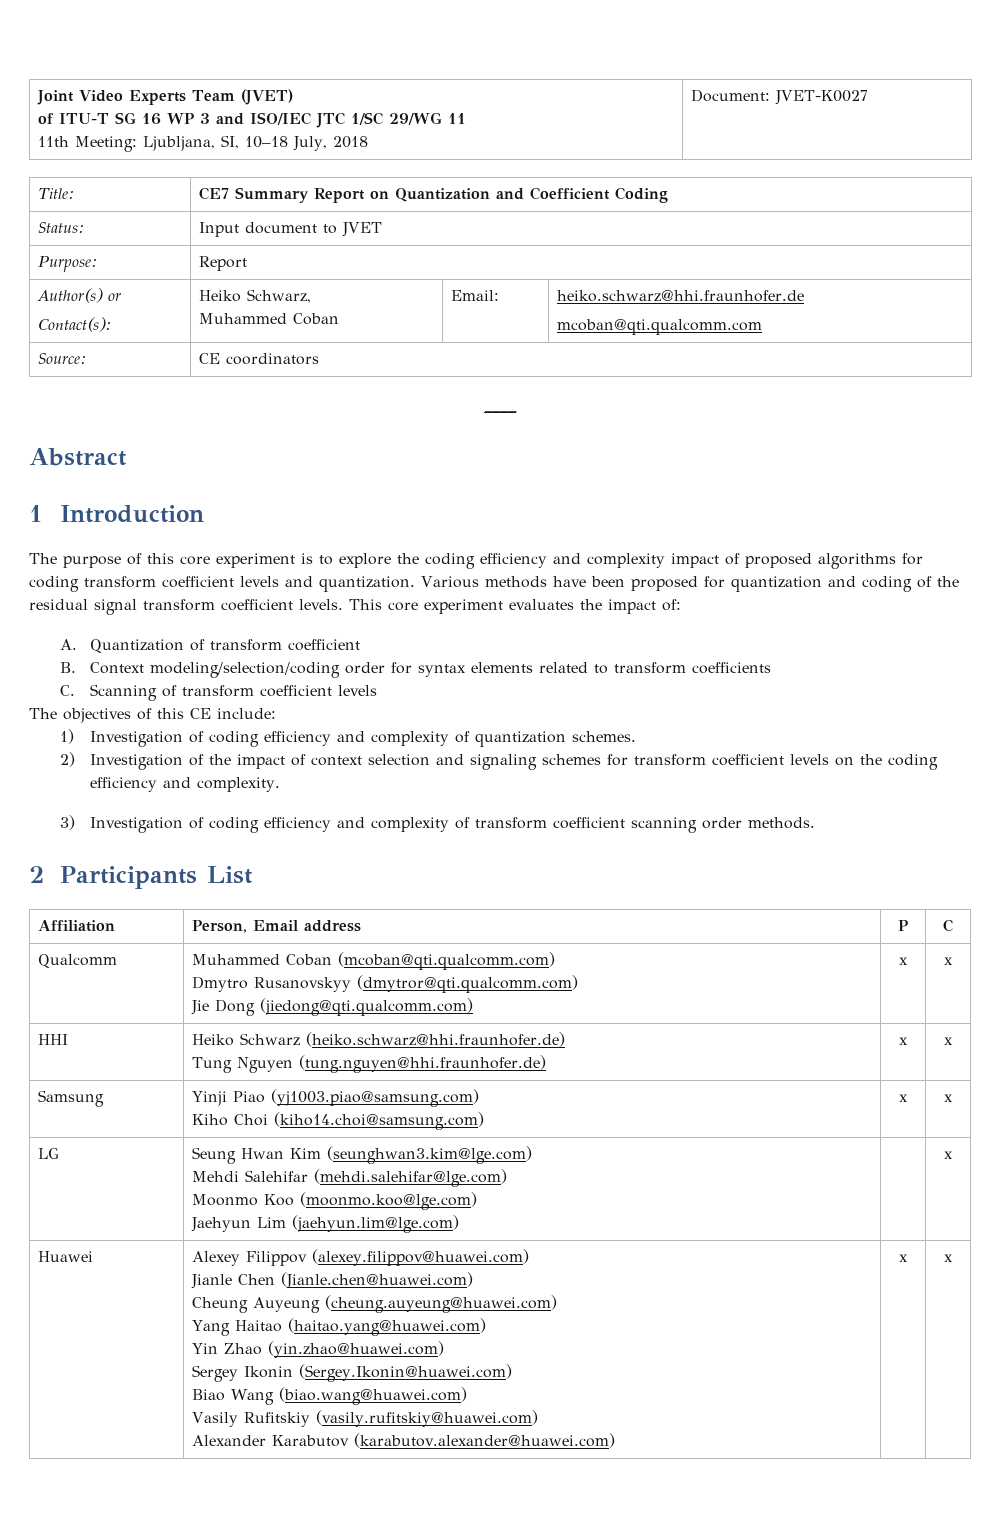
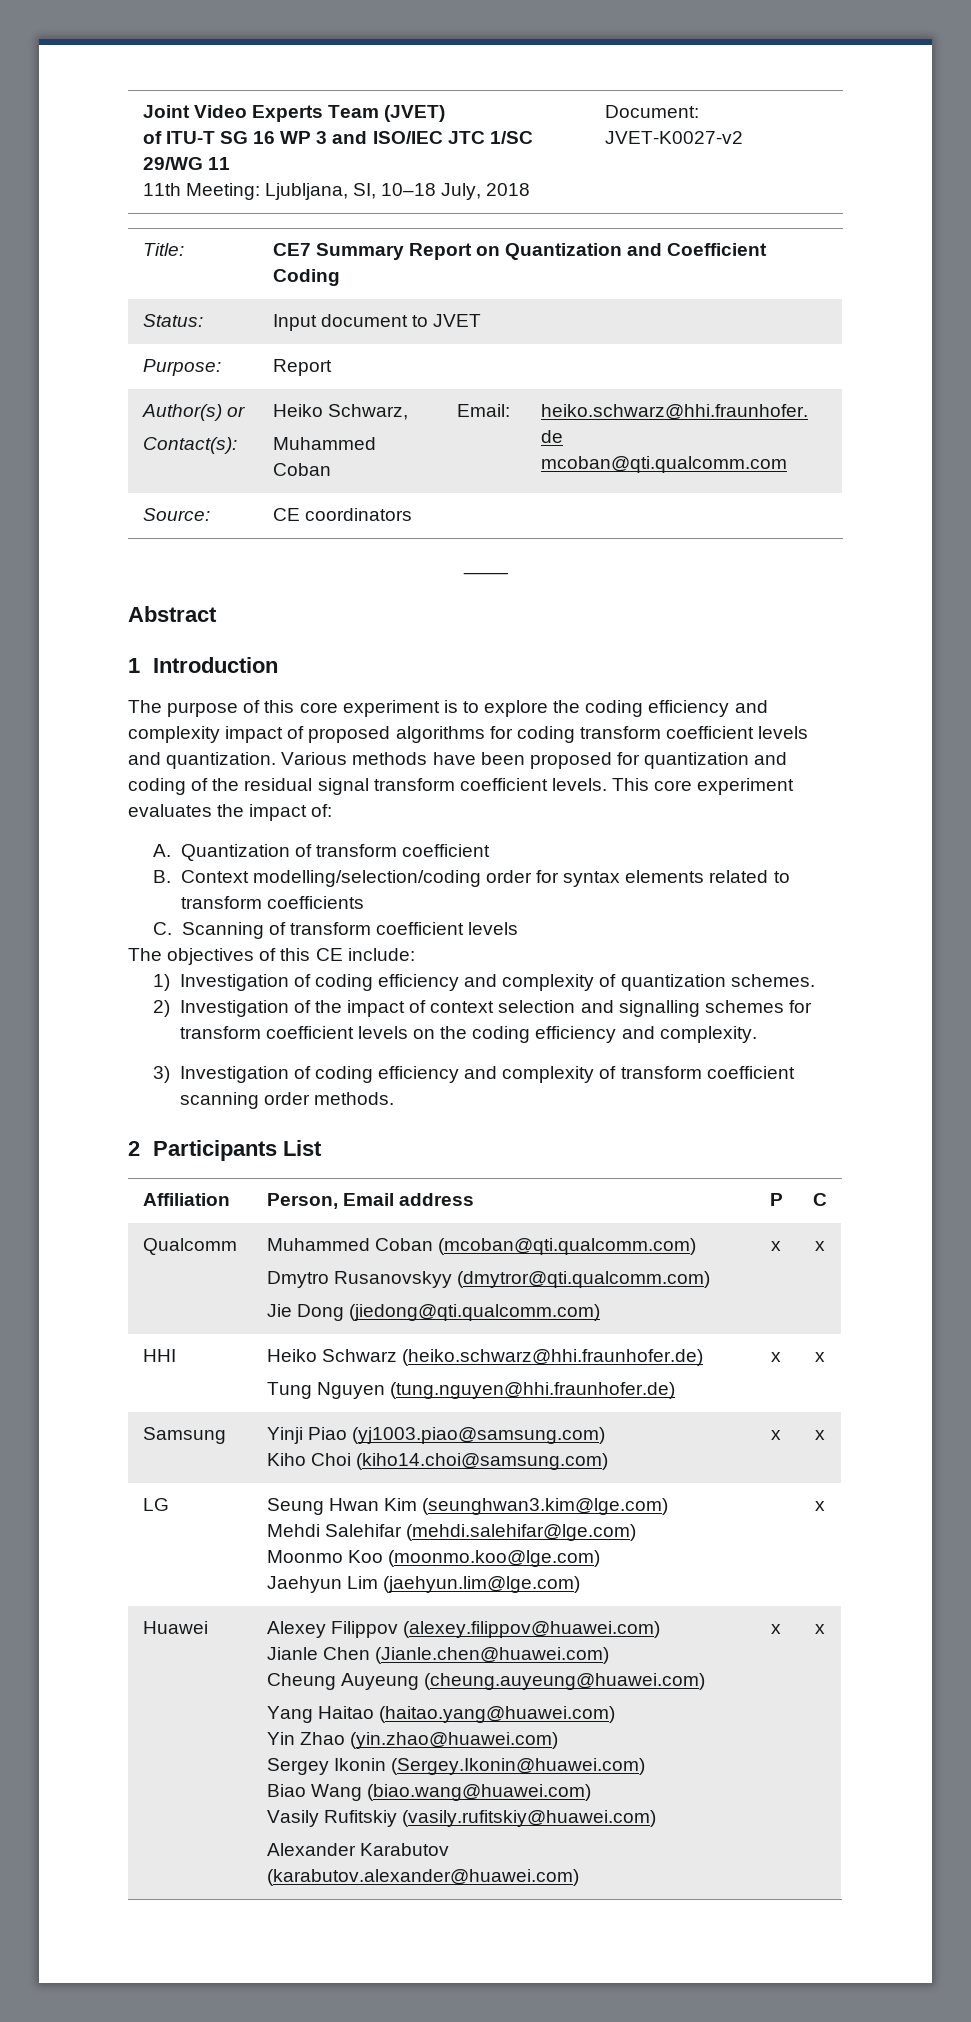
  Joint Video Experts Team (JVET)
  of ITU-T SG 16 WP 3 and ISO/IEC JTC 1/SC 29/WG 11
- 11th Meeting: Ljubljana, SI, 10–18 July, 2018 | Document: JVET-K0027
+ 11th Meeting: Ljubljana, SI, 10–18 July, 2018 | Document: JVET-K0027-v2
- B. Context modeling/selection/coding order for syntax elements related to transform coefficients
+ B. Context modelling/selection/coding order for syntax elements related to transform coefficients
- 2) Investigation of the impact of context selection and signaling schemes for transform coefficient levels on the coding efficiency and complexity.
+ 2) Investigation of the impact of context selection and signalling schemes for transform coefficient levels on the coding efficiency and complexity.

